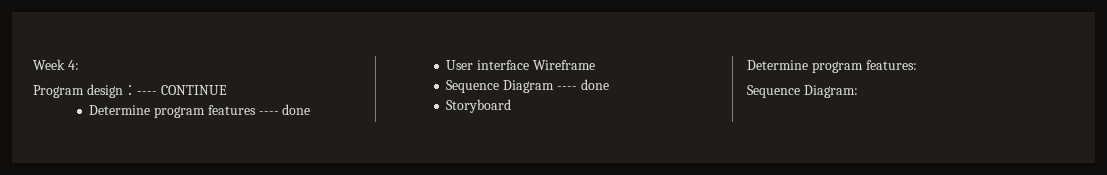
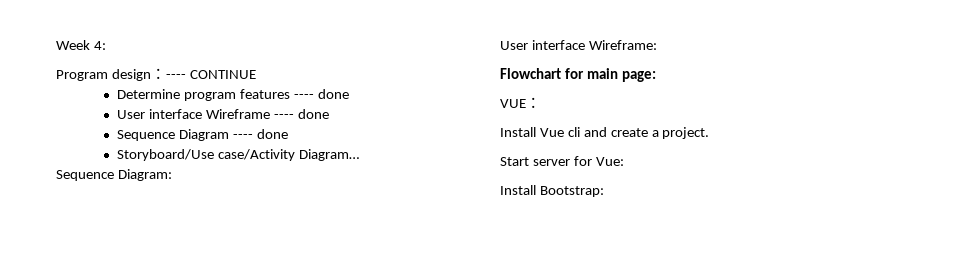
- User interface Wireframe
+ User interface Wireframe ---- done
- Storyboard
- Determine program features:
+ Storyboard/Use case/Activity Diagram…
  Sequence Diagram:
+ User interface Wireframe:
+ Flowchart for main page:
+ VUE：
+ Install Vue cli and create a project.
+ Start server for Vue:
+ Install Bootstrap:

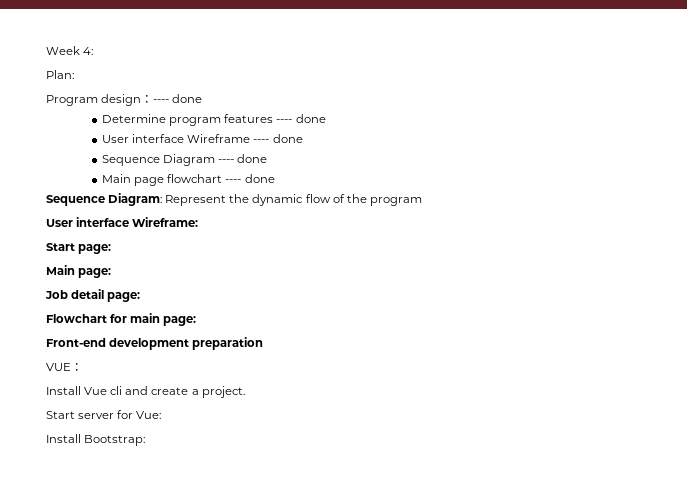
+ Plan:
- Program design：---- CONTINUE
+ Program design：---- done
- Storyboard/Use case/Activity Diagram…
- Sequence Diagram:
+ Main page flowchart ---- done
+ Sequence Diagram: Represent the dynamic flow of the program
  User interface Wireframe:
+ Start page:
+ Main page:
+ Job detail page:
+ Front-end development preparation

